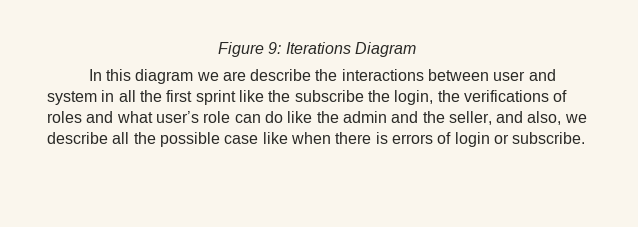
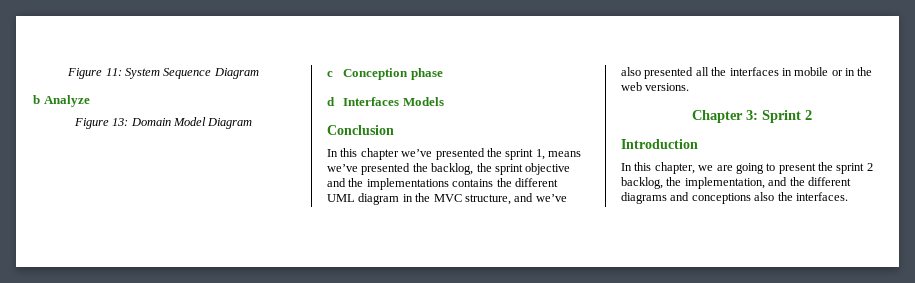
- Figure 9: Iterations Diagram
- In this diagram we are describe the interactions between user and system in all the first sprint like the subscribe the login, the verifications of roles and what user’s role can do like the admin and the seller, and also, we describe all the possible case like when there is errors of login or subscribe.
+ Figure 11: System Sequence Diagram
+ b Analyze
+ Figure 13: Domain Model Diagram
+ c Conception phase
+ d Interfaces Models
+ Conclusion
+ In this chapter we’ve presented the sprint 1, means we’ve presented the backlog, the sprint objective and the implementations contains the different UML diagram in the MVC structure, and we’ve also presented all the interfaces in mobile or in the web versions.
+ Chapter 3: Sprint 2
+ Introduction
+ In this chapter, we are going to present the sprint 2 backlog, the implementation, and the different diagrams and conceptions also the interfaces.

